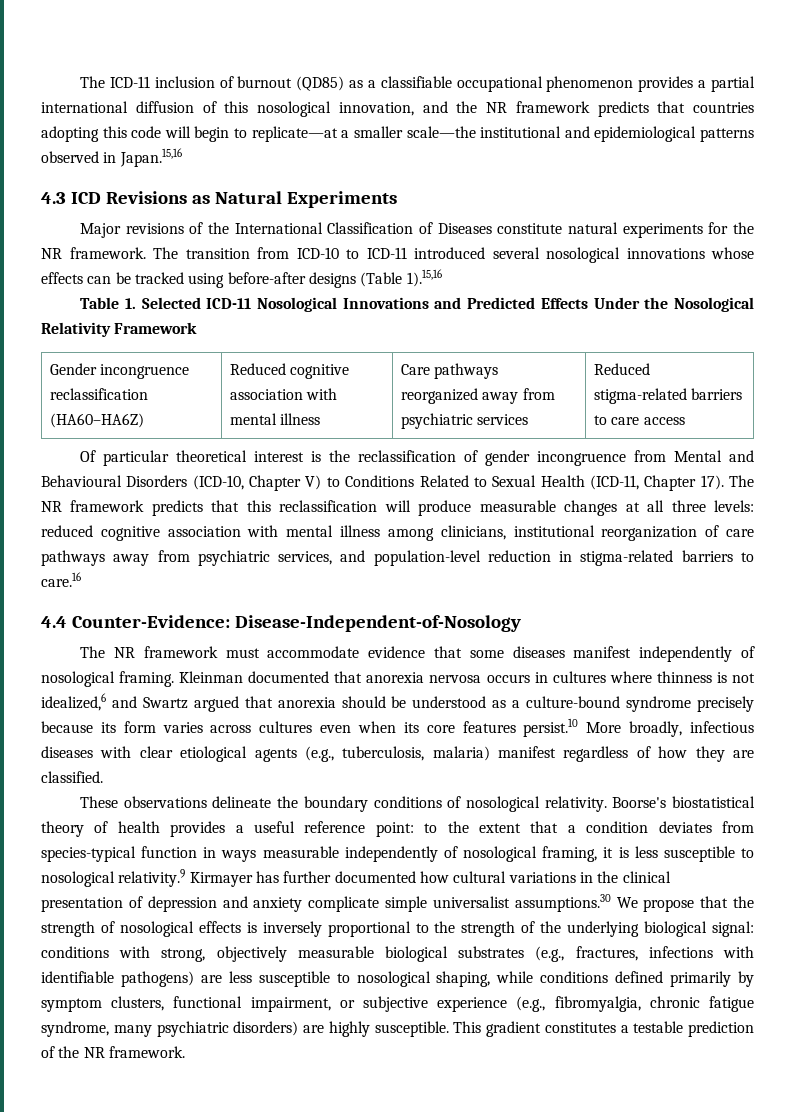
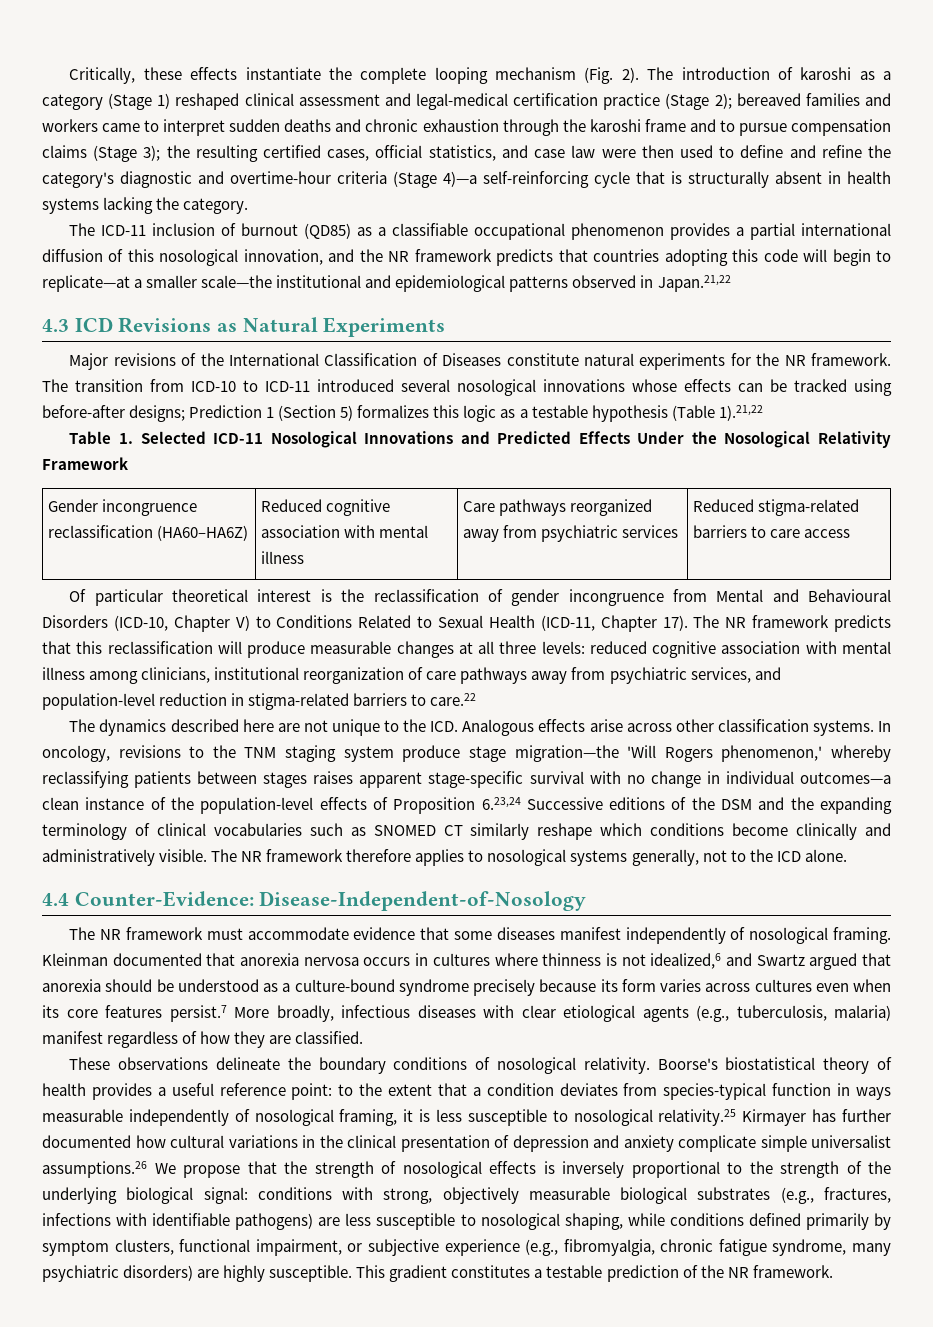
+ Critically, these effects instantiate the complete looping mechanism (Fig. 2). The introduction of karoshi as a category (Stage 1) reshaped clinical assessment and legal-medical certification practice (Stage 2); bereaved families and workers came to interpret sudden deaths and chronic exhaustion through the karoshi frame and to pursue compensation claims (Stage 3); the resulting certified cases, official statistics, and case law were then used to define and refine the category's diagnostic and overtime-hour criteria (Stage 4)—a self-reinforcing cycle that is structurally absent in health systems lacking the category.
- The ICD-11 inclusion of burnout (QD85) as a classifiable occupational phenomenon provides a partial international diffusion of this nosological innovation, and the NR framework predicts that countries adopting this code will begin to replicate—at a smaller scale—the institutional and epidemiological patterns observed in Japan.15,16
+ The ICD-11 inclusion of burnout (QD85) as a classifiable occupational phenomenon provides a partial international diffusion of this nosological innovation, and the NR framework predicts that countries adopting this code will begin to replicate—at a smaller scale—the institutional and epidemiological patterns observed in Japan.21,22
- The transition from ICD-10 to ICD-11 introduced several nosological innovations whose effects can be tracked using before-after designs (Table 1).15,16
+ The transition from ICD-10 to ICD-11 introduced several nosological innovations whose effects can be tracked using before-after designs; Prediction 1 (Section 5) formalizes this logic as a testable hypothesis (Table 1).21,22
- The NR framework predicts that this reclassification will produce measurable changes at all three levels: reduced cognitive association with mental illness among clinicians, institutional reorganization of care pathways away from psychiatric services, and population-level reduction in stigma-related barriers to care.16
+ The NR framework predicts that this reclassification will produce measurable changes at all three levels: reduced cognitive association with mental illness among clinicians, institutional reorganization of care pathways away from psychiatric services, and population-level reduction in stigma-related barriers to care.22
+ The dynamics described here are not unique to the ICD. Analogous effects arise across other classification systems. In oncology, revisions to the TNM staging system produce stage migration—the 'Will Rogers phenomenon,' whereby reclassifying patients between stages raises apparent stage-specific survival with no change in individual outcomes—a clean instance of the population-level effects of Proposition 6.23,24 Successive editions of the DSM and the expanding terminology of clinical vocabularies such as SNOMED CT similarly reshape which conditions become clinically and administratively visible. The NR framework therefore applies to nosological systems generally, not to the ICD alone.
- Kleinman documented that anorexia nervosa occurs in cultures where thinness is not idealized,6 and Swartz argued that anorexia should be understood as a culture-bound syndrome precisely because its form varies across cultures even when its core features persist.10 More broadly, infectious diseases with clear etiological agents (e.g., tuberculosis, malaria) manifest regardless of how they are classified.
+ Kleinman documented that anorexia nervosa occurs in cultures where thinness is not idealized,6 and Swartz argued that anorexia should be understood as a culture-bound syndrome precisely because its form varies across cultures even when its core features persist.7 More broadly, infectious diseases with clear etiological agents (e.g., tuberculosis, malaria) manifest regardless of how they are classified.
- to the extent that a condition deviates from species-typical function in ways measurable independently of nosological framing, it is less susceptible to nosological relativity.9 Kirmayer has further documented how cultural variations in the clinical presentation of depression and anxiety complicate simple universalist assumptions.30 We propose that the strength of nosological effects is inversely proportional to the strength of the underlying biological signal:
+ to the extent that a condition deviates from species-typical function in ways measurable independently of nosological framing, it is less susceptible to nosological relativity.25 Kirmayer has further documented how cultural variations in the clinical presentation of depression and anxiety complicate simple universalist assumptions.26 We propose that the strength of nosological effects is inversely proportional to the strength of the underlying biological signal:

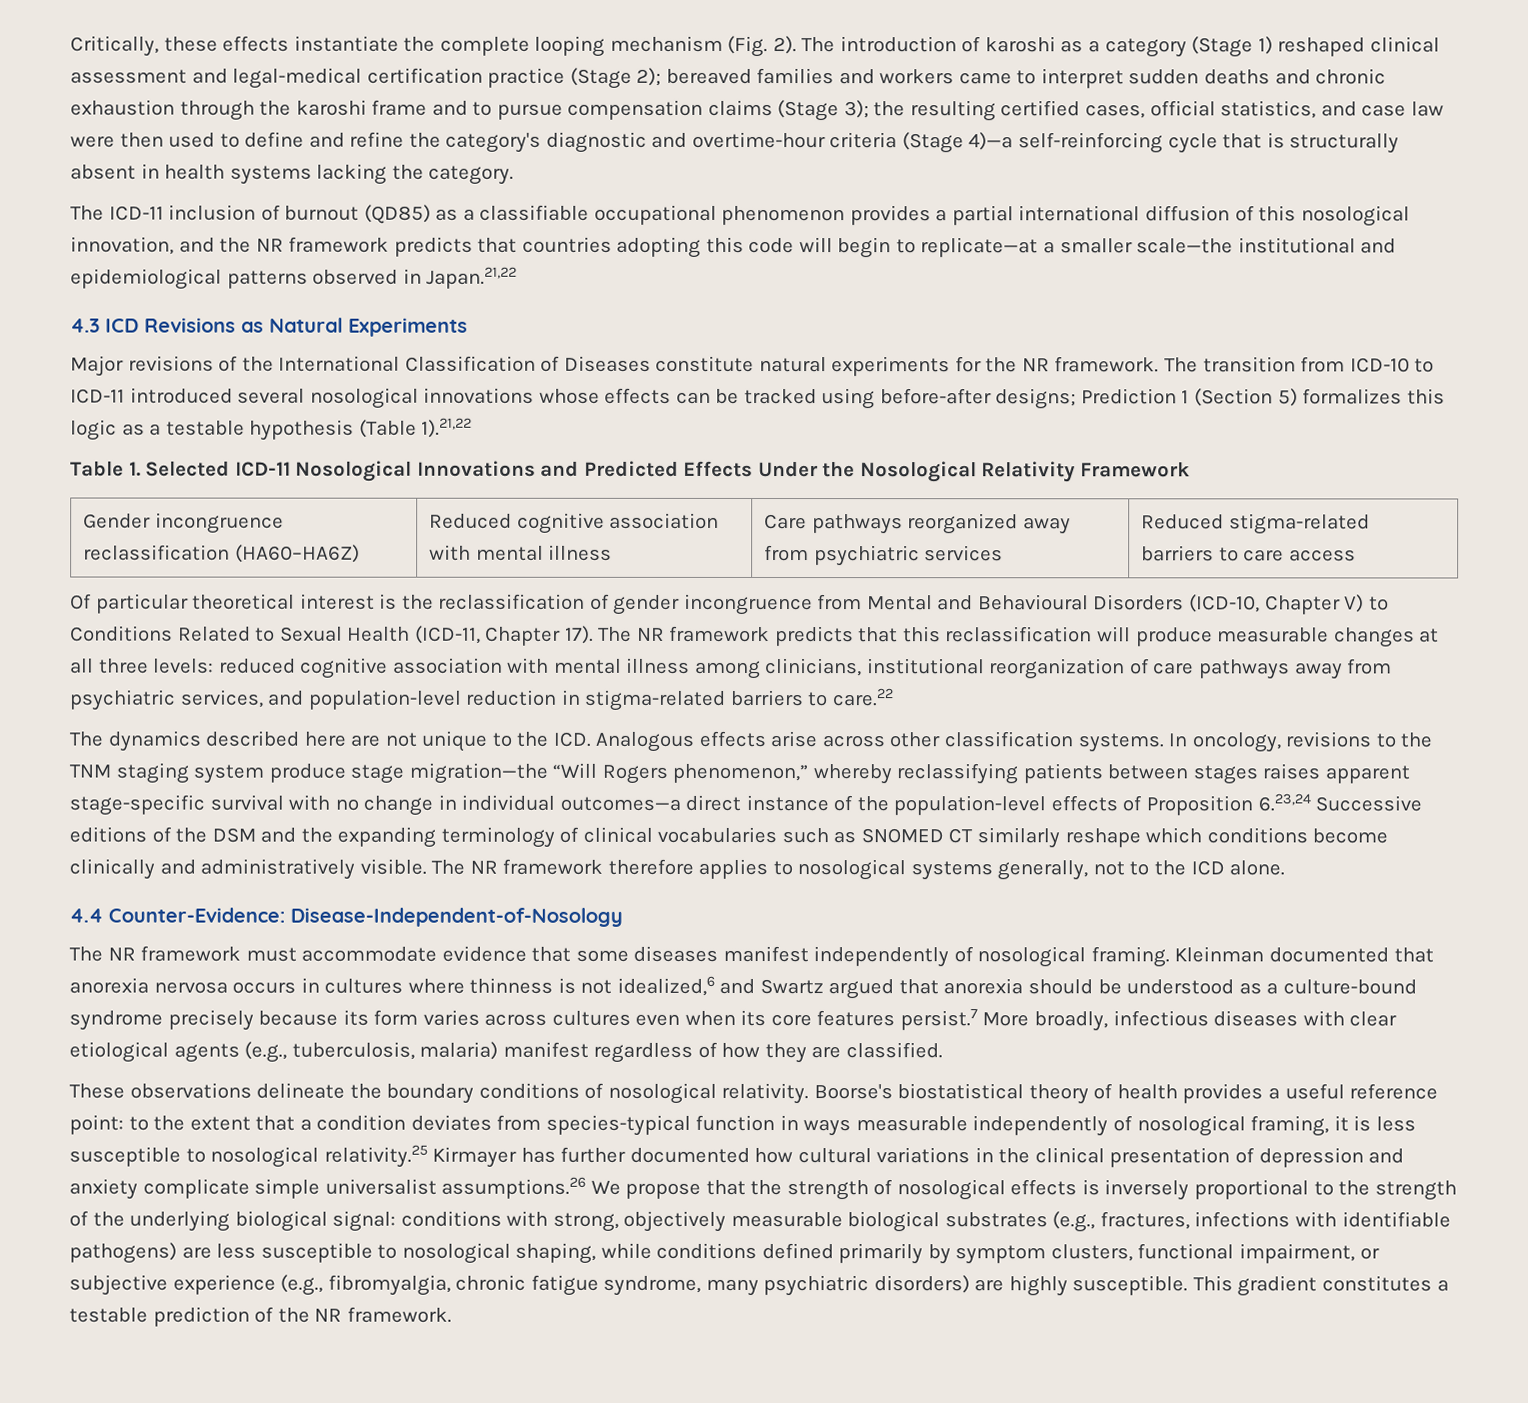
- In oncology, revisions to the TNM staging system produce stage migration—the 'Will Rogers phenomenon,' whereby reclassifying patients between stages raises apparent stage-specific survival with no change in individual outcomes—a clean instance of the population-level effects of Proposition 6.23,24 Successive editions of the DSM and the expanding terminology of clinical vocabularies such as SNOMED CT similarly reshape which conditions become clinically and administratively visible.
+ In oncology, revisions to the TNM staging system produce stage migration—the “Will Rogers phenomenon,” whereby reclassifying patients between stages raises apparent stage-specific survival with no change in individual outcomes—a direct instance of the population-level effects of Proposition 6.23,24 Successive editions of the DSM and the expanding terminology of clinical vocabularies such as SNOMED CT similarly reshape which conditions become clinically and administratively visible.

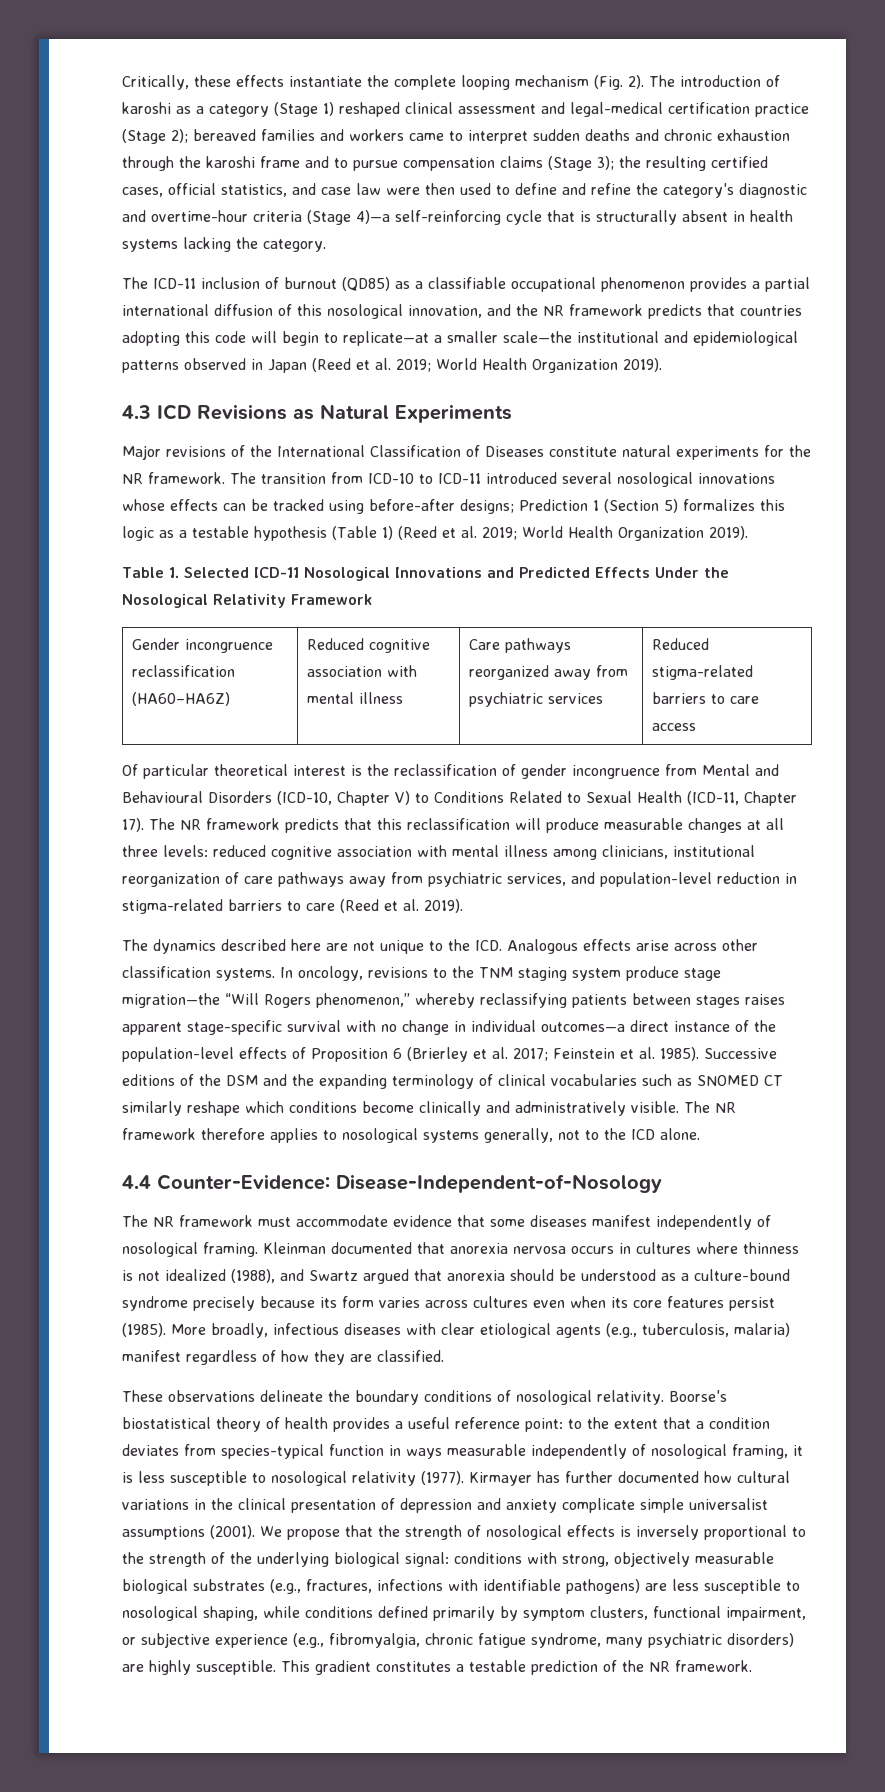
- The ICD-11 inclusion of burnout (QD85) as a classifiable occupational phenomenon provides a partial international diffusion of this nosological innovation, and the NR framework predicts that countries adopting this code will begin to replicate—at a smaller scale—the institutional and epidemiological patterns observed in Japan.21,22
+ The ICD-11 inclusion of burnout (QD85) as a classifiable occupational phenomenon provides a partial international diffusion of this nosological innovation, and the NR framework predicts that countries adopting this code will begin to replicate—at a smaller scale—the institutional and epidemiological patterns observed in Japan (Reed et al. 2019; World Health Organization 2019).
- The transition from ICD-10 to ICD-11 introduced several nosological innovations whose effects can be tracked using before-after designs; Prediction 1 (Section 5) formalizes this logic as a testable hypothesis (Table 1).21,22
+ The transition from ICD-10 to ICD-11 introduced several nosological innovations whose effects can be tracked using before-after designs; Prediction 1 (Section 5) formalizes this logic as a testable hypothesis (Table 1) (Reed et al. 2019; World Health Organization 2019).
- The NR framework predicts that this reclassification will produce measurable changes at all three levels: reduced cognitive association with mental illness among clinicians, institutional reorganization of care pathways away from psychiatric services, and population-level reduction in stigma-related barriers to care.22
+ The NR framework predicts that this reclassification will produce measurable changes at all three levels: reduced cognitive association with mental illness among clinicians, institutional reorganization of care pathways away from psychiatric services, and population-level reduction in stigma-related barriers to care (Reed et al. 2019).
- In oncology, revisions to the TNM staging system produce stage migration—the “Will Rogers phenomenon,” whereby reclassifying patients between stages raises apparent stage-specific survival with no change in individual outcomes—a direct instance of the population-level effects of Proposition 6.23,24 Successive editions of the DSM and the expanding terminology of clinical vocabularies such as SNOMED CT similarly reshape which conditions become clinically and administratively visible.
+ In oncology, revisions to the TNM staging system produce stage migration—the “Will Rogers phenomenon,” whereby reclassifying patients between stages raises apparent stage-specific survival with no change in individual outcomes—a direct instance of the population-level effects of Proposition 6 (Brierley et al. 2017; Feinstein et al. 1985). Successive editions of the DSM and the expanding terminology of clinical vocabularies such as SNOMED CT similarly reshape which conditions become clinically and administratively visible.
- Kleinman documented that anorexia nervosa occurs in cultures where thinness is not idealized,6 and Swartz argued that anorexia should be understood as a culture-bound syndrome precisely because its form varies across cultures even when its core features persist.7 More broadly, infectious diseases with clear etiological agents (e.g., tuberculosis, malaria) manifest regardless of how they are classified.
+ Kleinman documented that anorexia nervosa occurs in cultures where thinness is not idealized (1988), and Swartz argued that anorexia should be understood as a culture-bound syndrome precisely because its form varies across cultures even when its core features persist (1985). More broadly, infectious diseases with clear etiological agents (e.g., tuberculosis, malaria) manifest regardless of how they are classified.
- to the extent that a condition deviates from species-typical function in ways measurable independently of nosological framing, it is less susceptible to nosological relativity.25 Kirmayer has further documented how cultural variations in the clinical presentation of depression and anxiety complicate simple universalist assumptions.26 We propose that the strength of nosological effects is inversely proportional to the strength of the underlying biological signal:
+ to the extent that a condition deviates from species-typical function in ways measurable independently of nosological framing, it is less susceptible to nosological relativity (1977). Kirmayer has further documented how cultural variations in the clinical presentation of depression and anxiety complicate simple universalist assumptions (2001). We propose that the strength of nosological effects is inversely proportional to the strength of the underlying biological signal:

